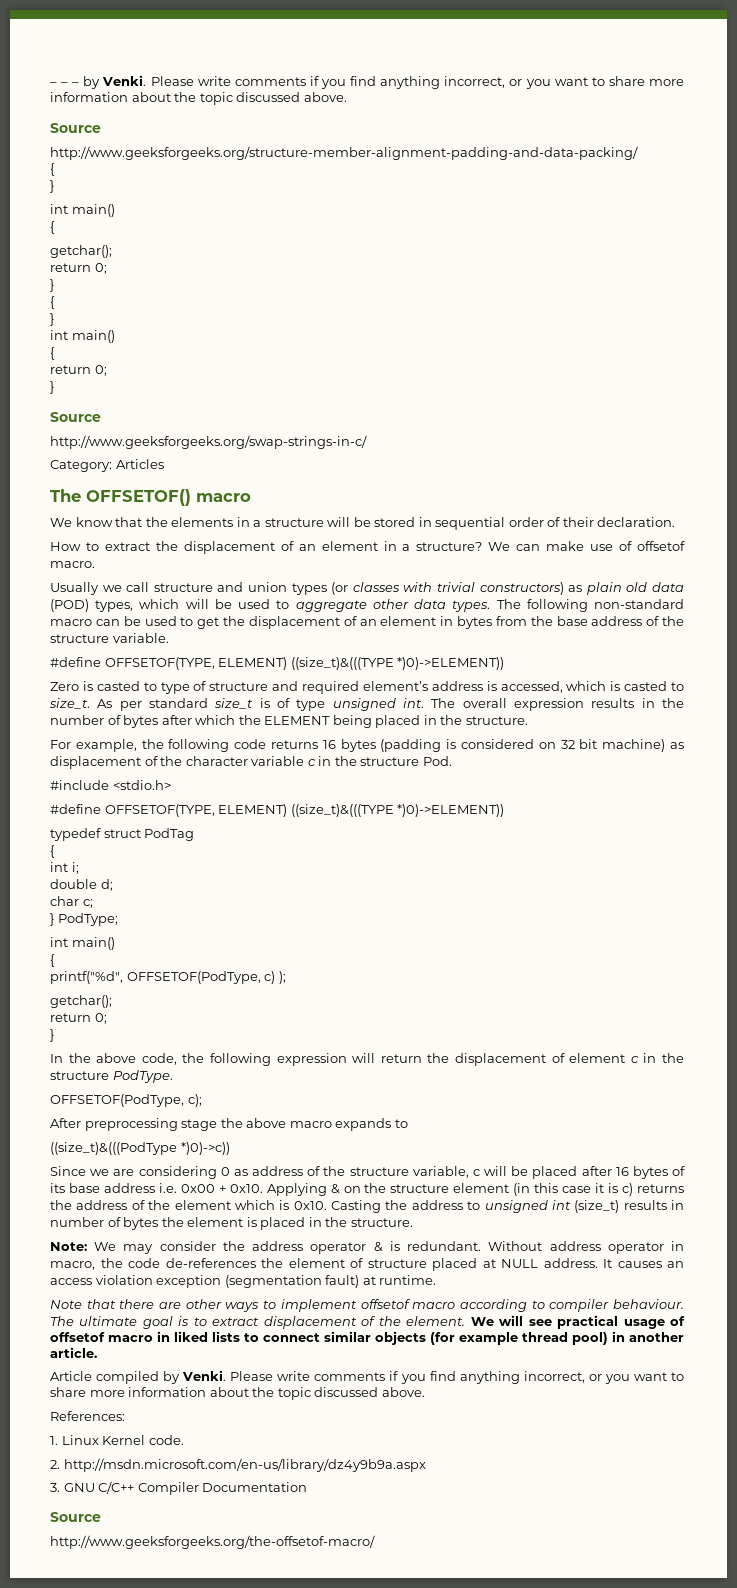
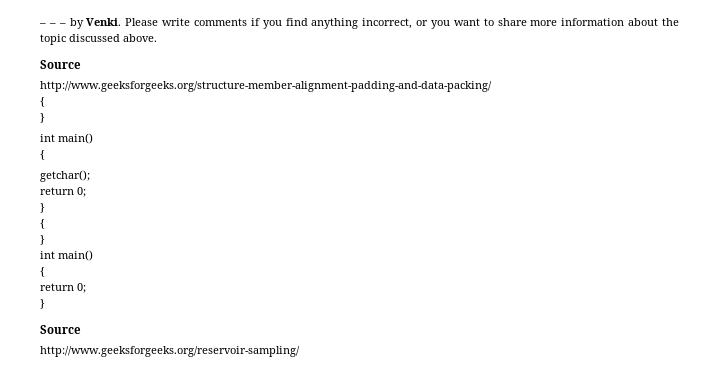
- http://www.geeksforgeeks.org/swap-strings-in-c/
- Category: Articles
- The OFFSETOF() macro
- We know that the elements in a structure will be stored in sequential order of their declaration.
- How to extract the displacement of an element in a structure? We can make use of offsetof macro.
- Usually we call structure and union types (or classes with trivial constructors) as plain old data (POD) types, which will be used to aggregate other data types. The following non-standard macro can be used to get the displacement of an element in bytes from the base address of the structure variable.
- #define OFFSETOF(TYPE, ELEMENT) ((size_t)&(((TYPE *)0)->ELEMENT))
- Zero is casted to type of structure and required element’s address is accessed, which is casted to size_t. As per standard size_t is of type unsigned int. The overall expression results in the number of bytes after which the ELEMENT being placed in the structure.
- For example, the following code returns 16 bytes (padding is considered on 32 bit machine) as displacement of the character variable c in the structure Pod.
- #include <stdio.h>
- #define OFFSETOF(TYPE, ELEMENT) ((size_t)&(((TYPE *)0)->ELEMENT))
- typedef struct PodTag
- {
- int i;
- double d;
- char c;
- } PodType;
- int main()
- {
- printf("%d", OFFSETOF(PodType, c) );
- getchar();
- return 0;
- }
- In the above code, the following expression will return the displacement of element c in the structure PodType.
- OFFSETOF(PodType, c);
- After preprocessing stage the above macro expands to
- ((size_t)&(((PodType *)0)->c))
- Since we are considering 0 as address of the structure variable, c will be placed after 16 bytes of its base address i.e. 0x00 + 0x10. Applying & on the structure element (in this case it is c) returns the address of the element which is 0x10. Casting the address to unsigned int (size_t) results in number of bytes the element is placed in the structure.
- Note: We may consider the address operator & is redundant. Without address operator in macro, the code de-references the element of structure placed at NULL address. It causes an access violation exception (segmentation fault) at runtime.
- Note that there are other ways to implement offsetof macro according to compiler behaviour. The ultimate goal is to extract displacement of the element. We will see practical usage of offsetof macro in liked lists to connect similar objects (for example thread pool) in another article.
- Article compiled by Venki. Please write comments if you find anything incorrect, or you want to share more information about the topic discussed above.
- References:
- 1. Linux Kernel code.
- 2. http://msdn.microsoft.com/en-us/library/dz4y9b9a.aspx
- 3. GNU C/C++ Compiler Documentation
- Source
- http://www.geeksforgeeks.org/the-offsetof-macro/
+ http://www.geeksforgeeks.org/reservoir-sampling/

